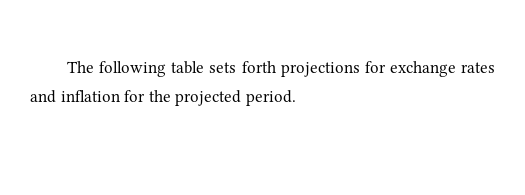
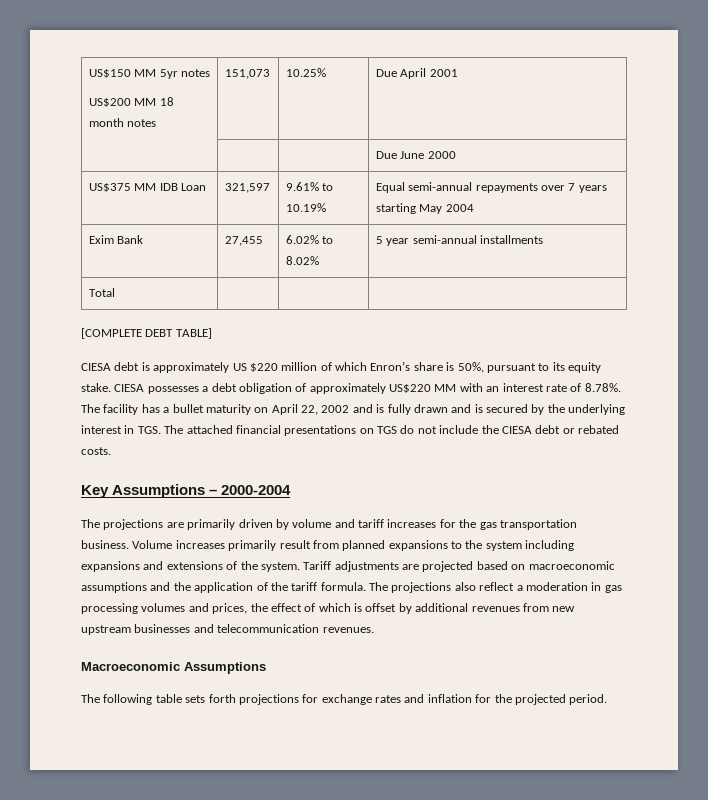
+ US$150 MM 5yr notes
+ US$200 MM 18 month notes | 151,073 | 10.25% | Due April 2001
+ | | | Due June 2000
+ US$375 MM IDB Loan | 321,597 | 9.61% to 10.19% | Equal semi-annual repayments over 7 years starting May 2004
+ Exim Bank | 27,455 | 6.02% to 8.02% | 5 year semi-annual installments
+ Total | | |
+ [COMPLETE DEBT TABLE]
+ CIESA debt is approximately US $220 million of which Enron’s share is 50%, pursuant to its equity stake. CIESA possesses a debt obligation of approximately US$220 MM with an interest rate of 8.78%. The facility has a bullet maturity on April 22, 2002 and is fully drawn and is secured by the underlying interest in TGS. The attached financial presentations on TGS do not include the CIESA debt or rebated costs.
+ Key Assumptions – 2000-2004
+ The projections are primarily driven by volume and tariff increases for the gas transportation business. Volume increases primarily result from planned expansions to the system including expansions and extensions of the system. Tariff adjustments are projected based on macroeconomic assumptions and the application of the tariff formula. The projections also reflect a moderation in gas processing volumes and prices, the effect of which is offset by additional revenues from new upstream businesses and telecommunication revenues.
+ Macroeconomic Assumptions

